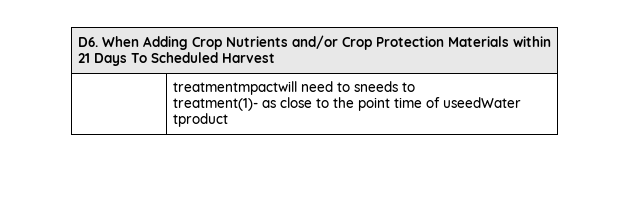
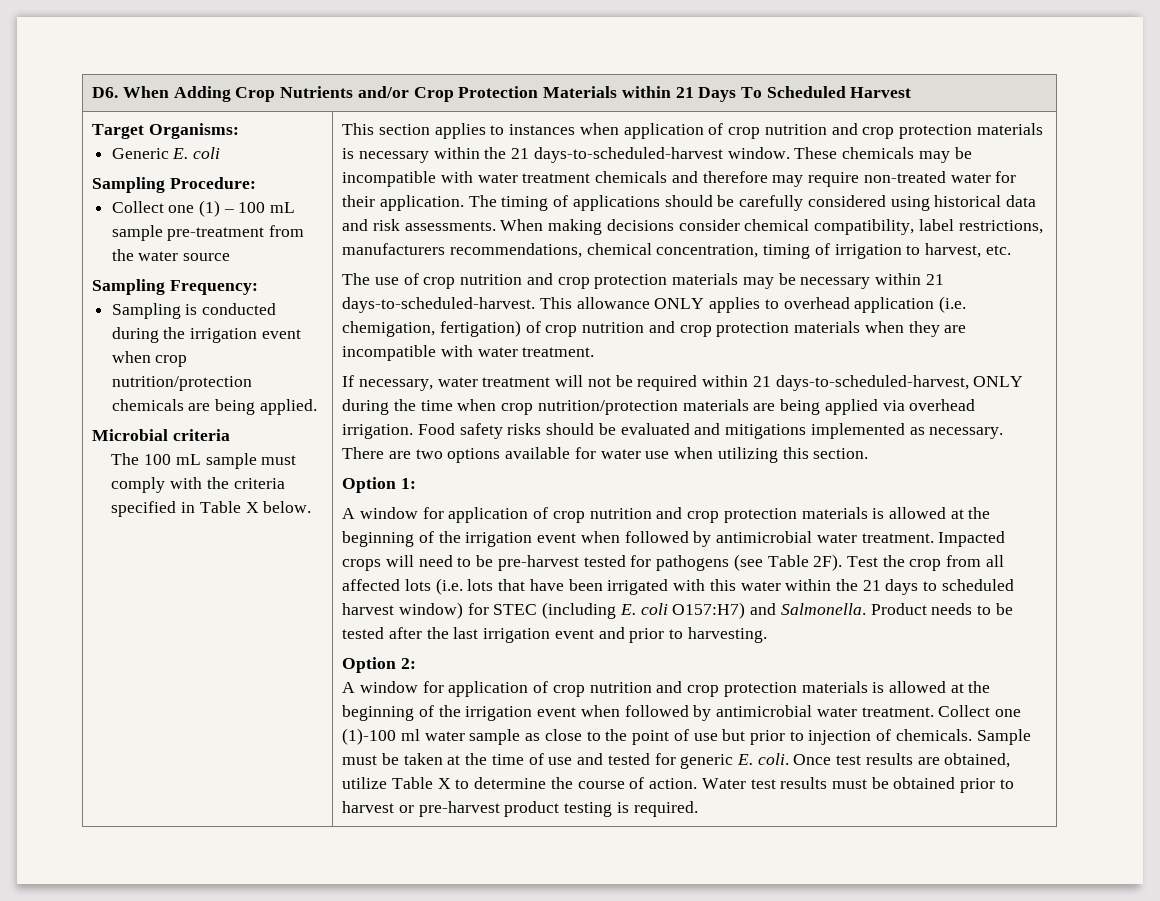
- treatmentmpactwill need to sneeds to
- treatment(1)- as close to the point time of useedWater tproduct
+ Target Organisms:
+ Generic E. coli
+ Sampling Procedure:
+ Collect one (1) – 100 mL sample pre-treatment from the water source
+ Sampling Frequency:
+ Sampling is conducted during the irrigation event when crop nutrition/protection chemicals are being applied.
+ Microbial criteria
+ The 100 mL sample must comply with the criteria specified in Table X below. | This section applies to instances when application of crop nutrition and crop protection materials is necessary within the 21 days-to-scheduled-harvest window. These chemicals may be incompatible with water treatment chemicals and therefore may require non-treated water for their application. The timing of applications should be carefully considered using historical data and risk assessments. When making decisions consider chemical compatibility, label restrictions, manufacturers recommendations, chemical concentration, timing of irrigation to harvest, etc.
+ The use of crop nutrition and crop protection materials may be necessary within 21 days-to-scheduled-harvest. This allowance ONLY applies to overhead application (i.e. chemigation, fertigation) of crop nutrition and crop protection materials when they are incompatible with water treatment.
+ If necessary, water treatment will not be required within 21 days-to-scheduled-harvest, ONLY during the time when crop nutrition/protection materials are being applied via overhead irrigation. Food safety risks should be evaluated and mitigations implemented as necessary. There are two options available for water use when utilizing this section.
+ Option 1:
+ A window for application of crop nutrition and crop protection materials is allowed at the beginning of the irrigation event when followed by antimicrobial water treatment. Impacted crops will need to be pre-harvest tested for pathogens (see Table 2F). Test the crop from all affected lots (i.e. lots that have been irrigated with this water within the 21 days to scheduled harvest window) for STEC (including E. coli O157:H7) and Salmonella. Product needs to be tested after the last irrigation event and prior to harvesting.
+ Option 2:
+ A window for application of crop nutrition and crop protection materials is allowed at the beginning of the irrigation event when followed by antimicrobial water treatment. Collect one (1)-100 ml water sample as close to the point of use but prior to injection of chemicals. Sample must be taken at the time of use and tested for generic E. coli. Once test results are obtained, utilize Table X to determine the course of action. Water test results must be obtained prior to harvest or pre-harvest product testing is required.

